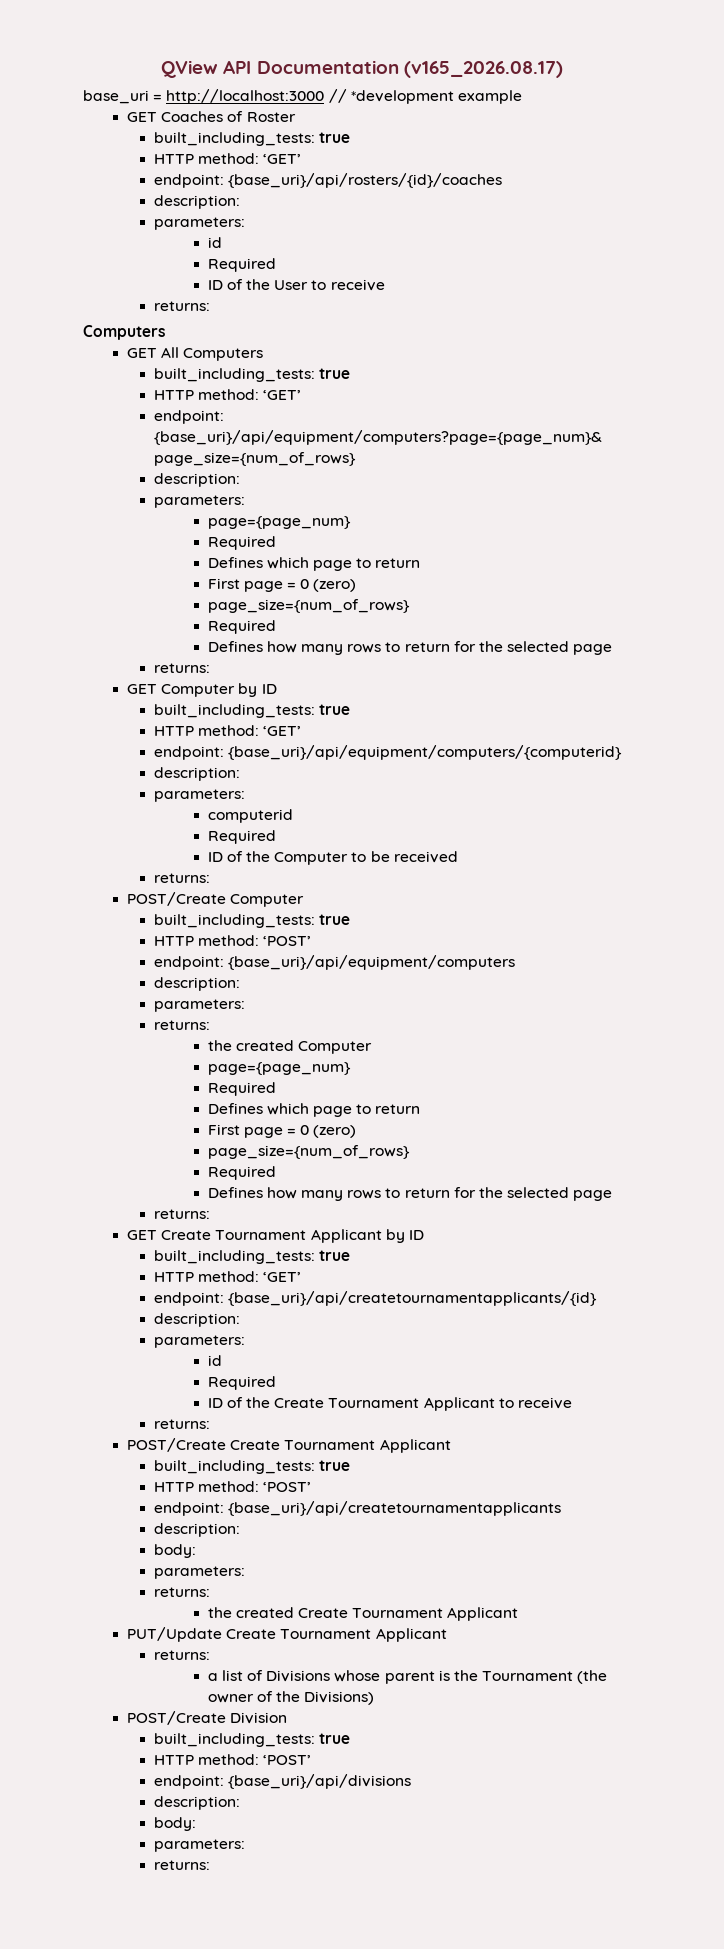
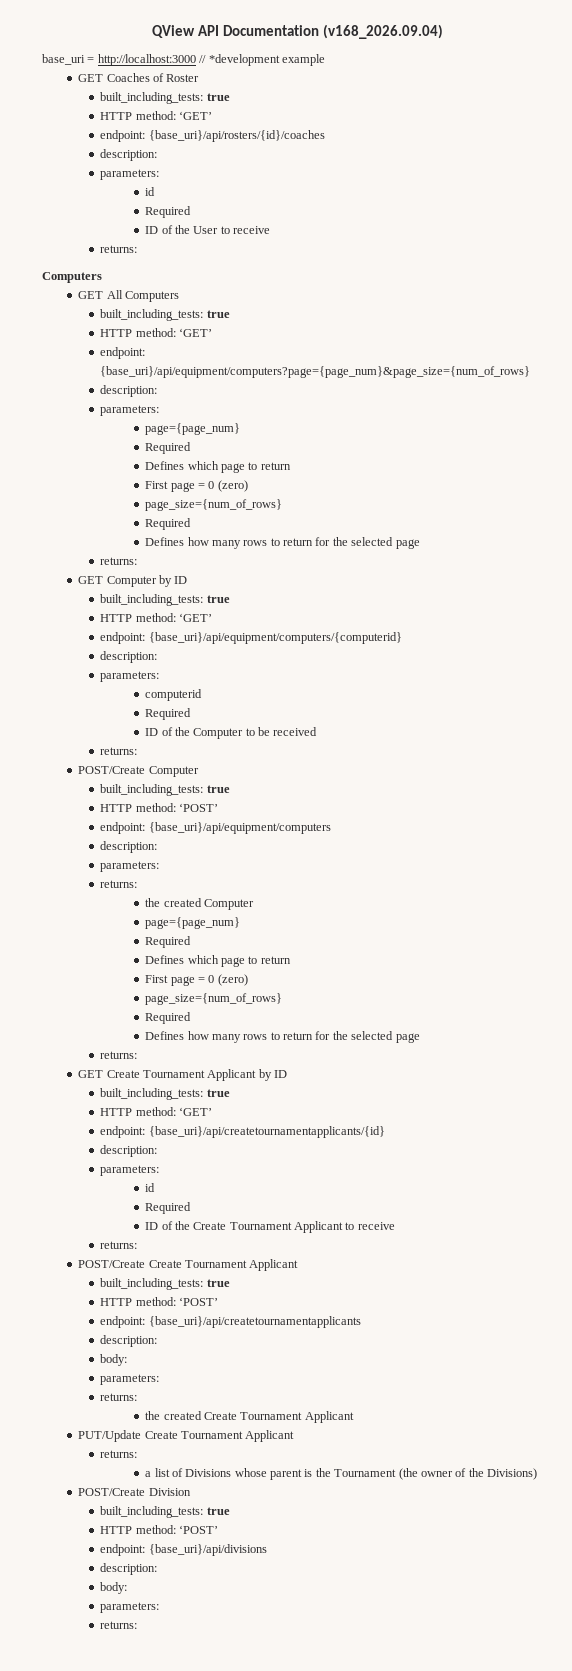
- QView API Documentation (v165_2026.08.17)
+ QView API Documentation (v168_2026.09.04)

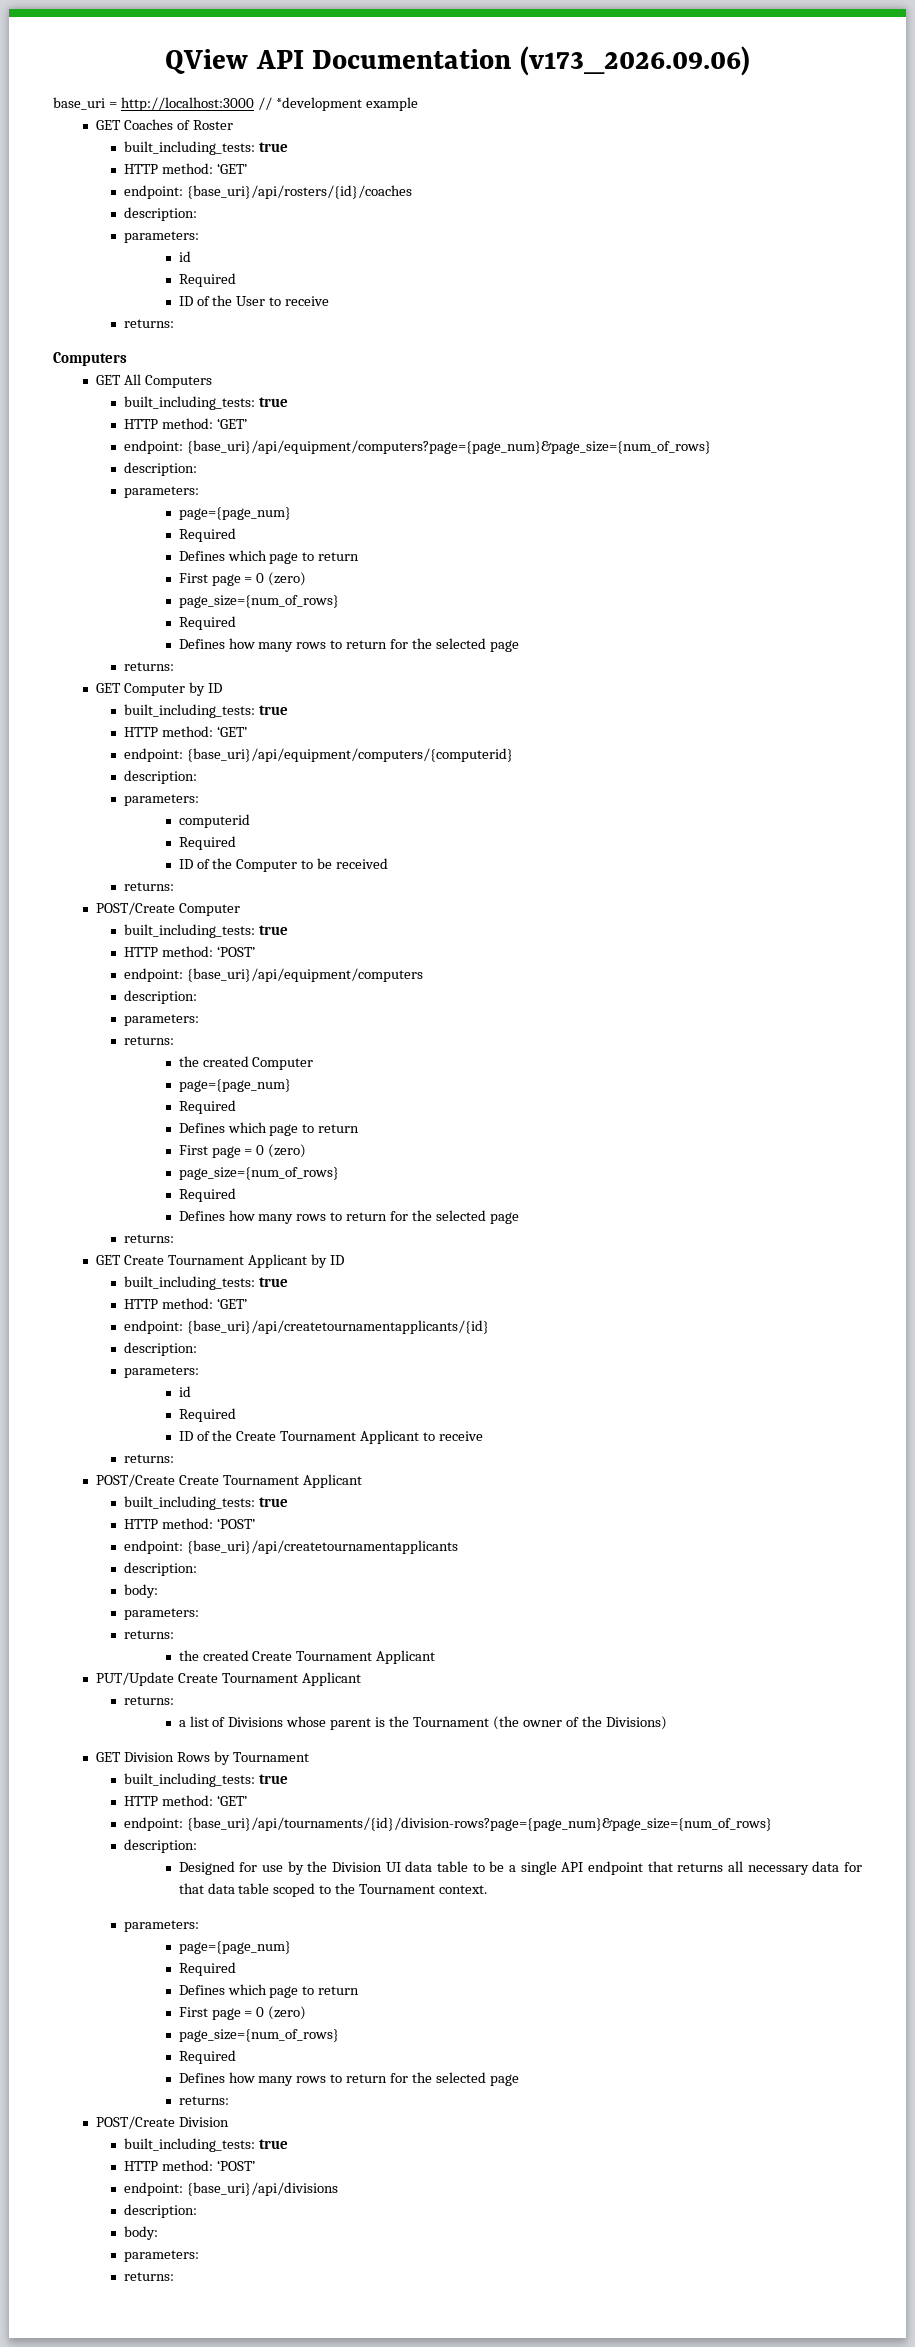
- QView API Documentation (v168_2026.09.04)
+ QView API Documentation (v173_2026.09.06)
+ GET Division Rows by Tournament
+ built_including_tests: true
+ HTTP method: ‘GET’
+ endpoint: {base_uri}/api/tournaments/{id}/division-rows?page={page_num}&page_size={num_of_rows}
+ description:
+ Designed for use by the Division UI data table to be a single API endpoint that returns all necessary data for that data table scoped to the Tournament context.
+ parameters:
+ page={page_num}
+ Required
+ Defines which page to return
+ First page = 0 (zero)
+ page_size={num_of_rows}
+ Required
+ Defines how many rows to return for the selected page
+ returns:

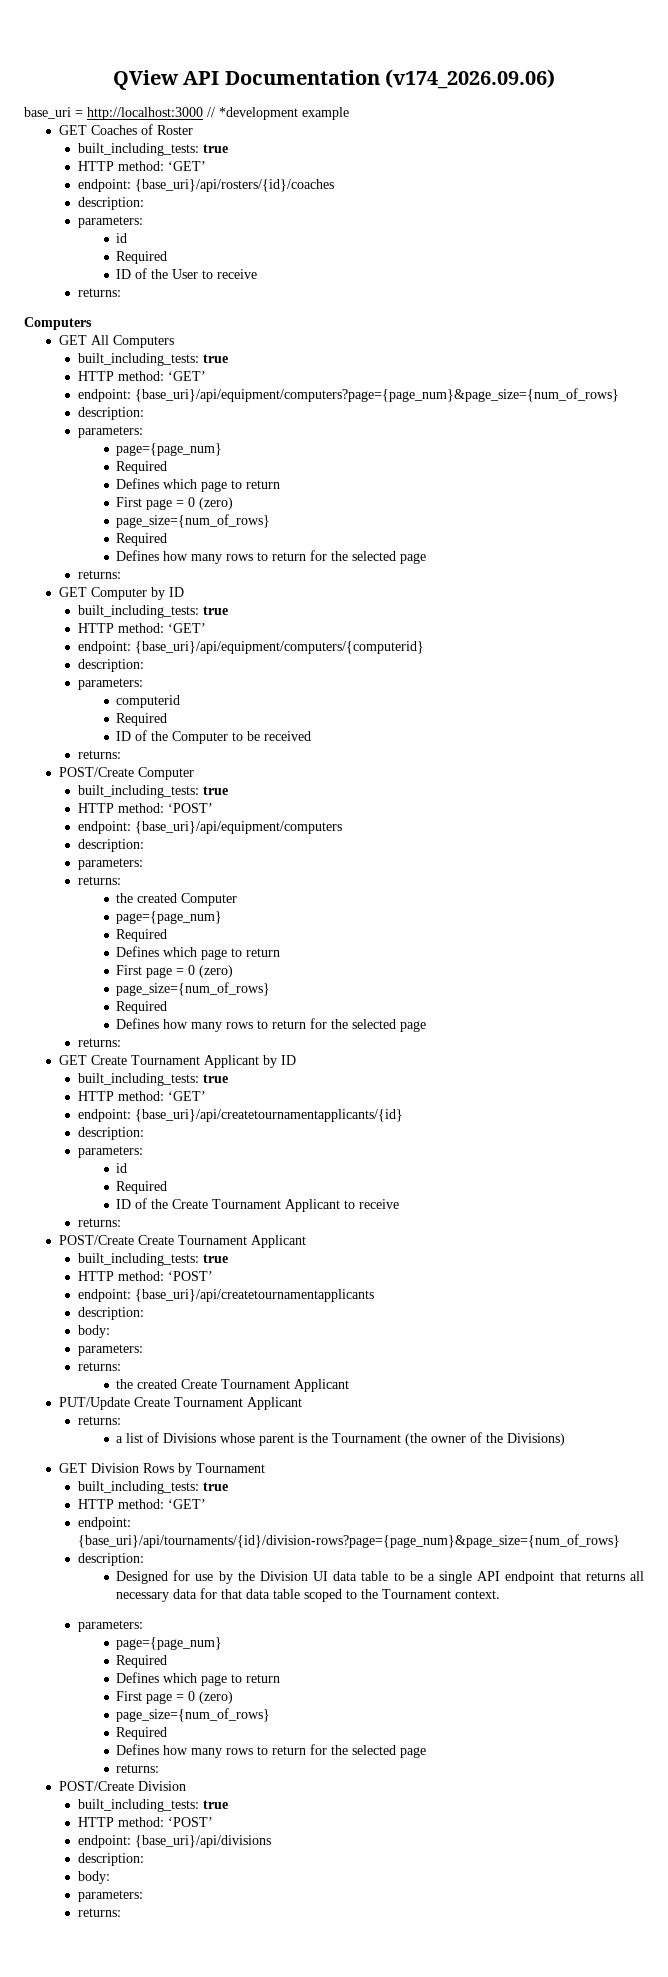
- QView API Documentation (v173_2026.09.06)
+ QView API Documentation (v174_2026.09.06)

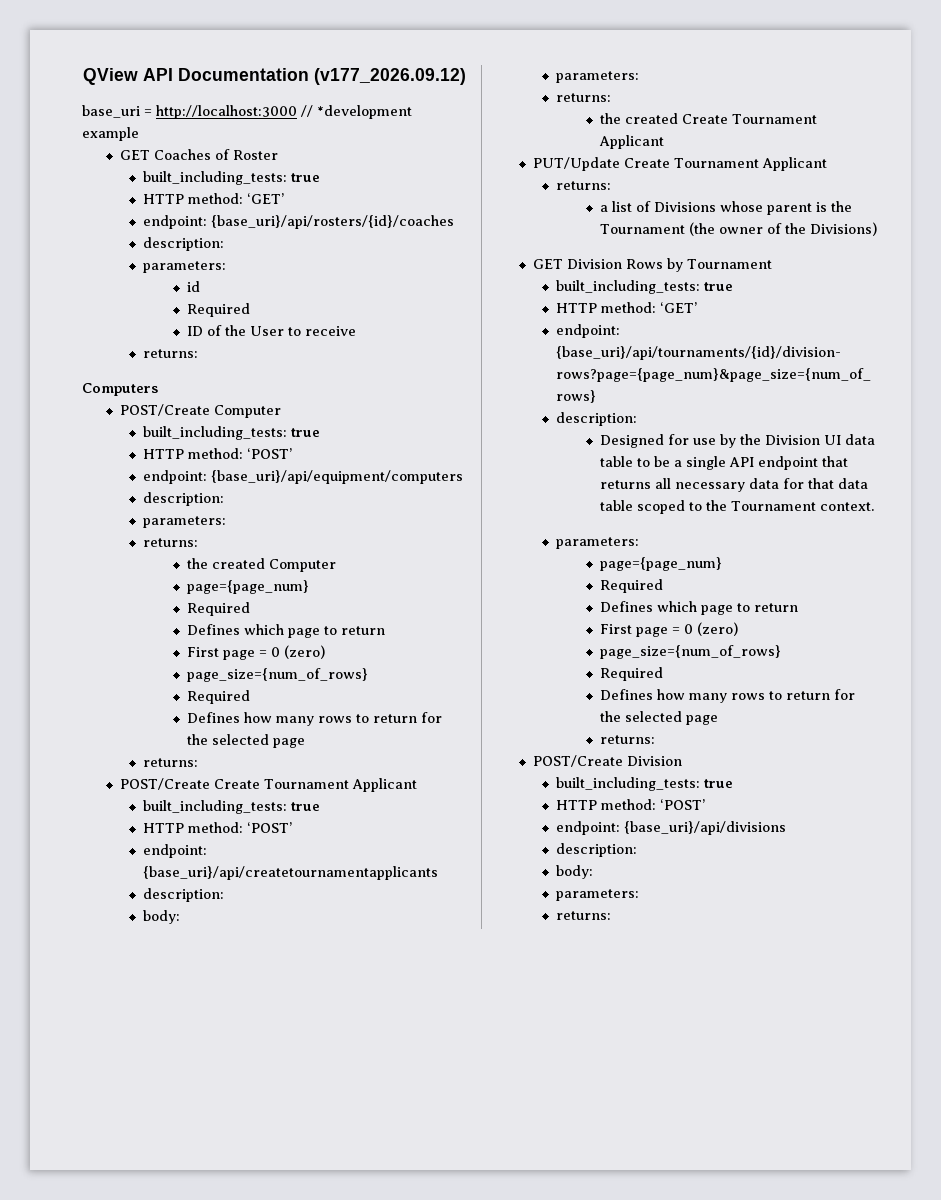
- QView API Documentation (v174_2026.09.06)
+ QView API Documentation (v177_2026.09.12)
- GET All Computers
- built_including_tests: true
- HTTP method: ‘GET’
- endpoint: {base_uri}/api/equipment/computers?page={page_num}&page_size={num_of_rows}
- description:
- parameters:
- page={page_num}
- Required
- Defines which page to return
- First page = 0 (zero)
- page_size={num_of_rows}
- Required
- Defines how many rows to return for the selected page
- returns:
- GET Computer by ID
- built_including_tests: true
- HTTP method: ‘GET’
- endpoint: {base_uri}/api/equipment/computers/{computerid}
- description:
- parameters:
- computerid
- Required
- ID of the Computer to be received
- returns:
- GET Create Tournament Applicant by ID
- built_including_tests: true
- HTTP method: ‘GET’
- endpoint: {base_uri}/api/createtournamentapplicants/{id}
- description:
- parameters:
- id
- Required
- ID of the Create Tournament Applicant to receive
- returns:

